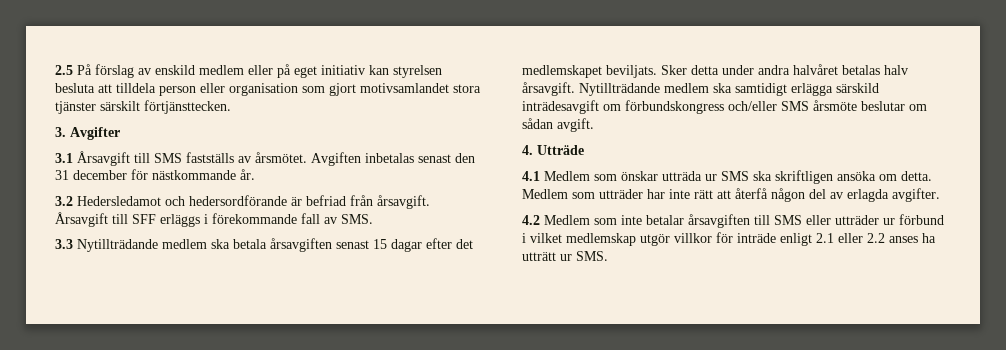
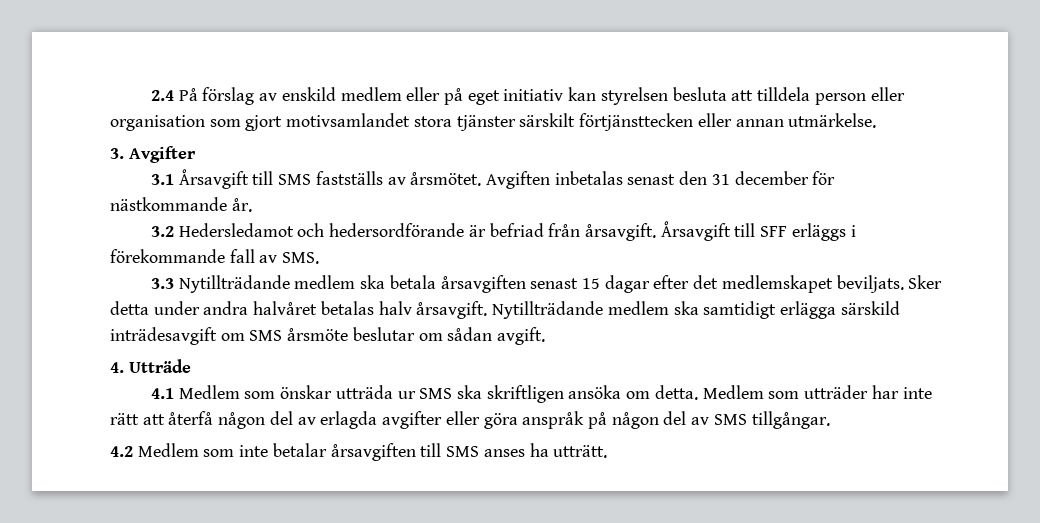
- 2.5 På förslag av enskild medlem eller på eget initiativ kan styrelsen besluta att tilldela person eller organisation som gjort motivsamlandet stora tjänster särskilt förtjänsttecken.
+ 2.4 På förslag av enskild medlem eller på eget initiativ kan styrelsen besluta att tilldela person eller organisation som gjort motivsamlandet stora tjänster särskilt förtjänsttecken eller annan utmärkelse.
- Nytillträdande medlem ska samtidigt erlägga särskild inträdesavgift om förbundskongress och/eller SMS årsmöte beslutar om sådan avgift.
+ Nytillträdande medlem ska samtidigt erlägga särskild inträdesavgift om SMS årsmöte beslutar om sådan avgift.
- Medlem som utträder har inte rätt att återfå någon del av erlagda avgifter.
+ Medlem som utträder har inte rätt att återfå någon del av erlagda avgifter eller göra anspråk på någon del av SMS tillgångar.
- 4.2 Medlem som inte betalar årsavgiften till SMS eller utträder ur förbund i vilket medlemskap utgör villkor för inträde enligt 2.1 eller 2.2 anses ha utträtt ur SMS.
+ 4.2 Medlem som inte betalar årsavgiften till SMS anses ha utträtt.

